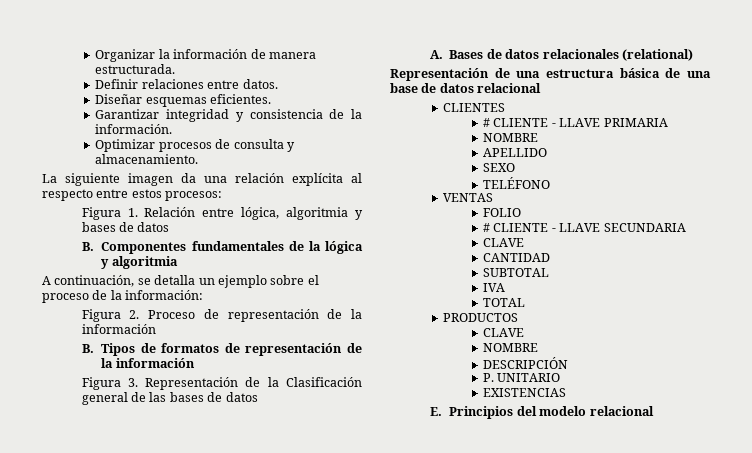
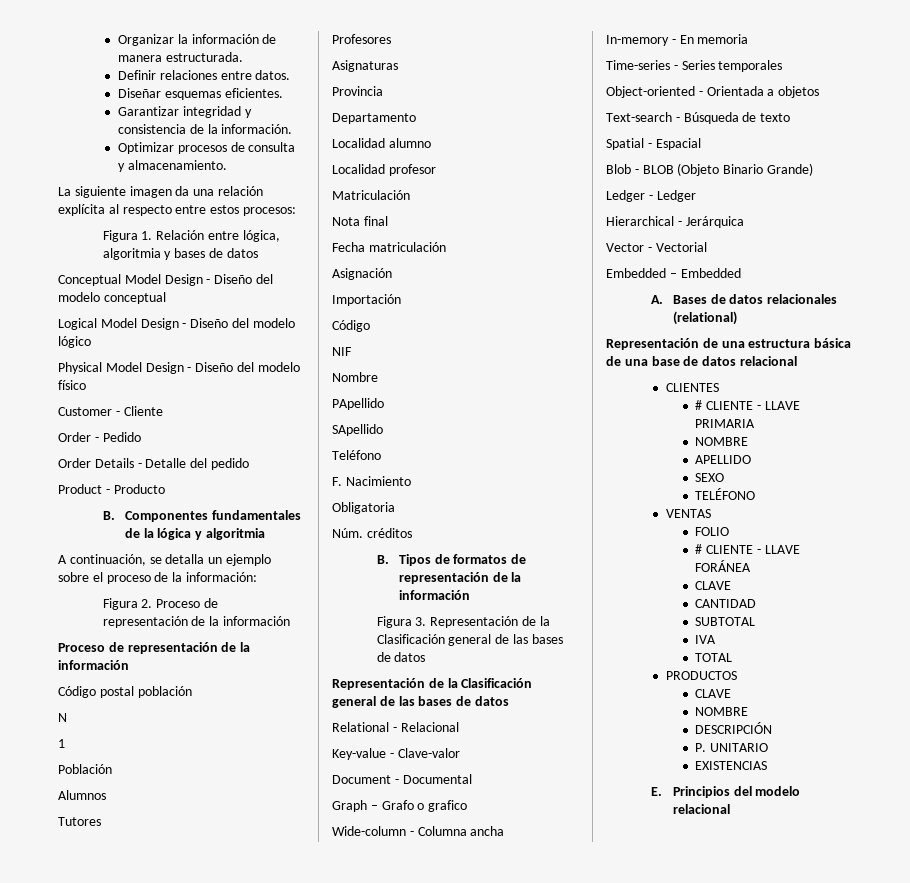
+ Conceptual Model Design - Diseño del modelo conceptual
+ Logical Model Design - Diseño del modelo lógico
+ Physical Model Design - Diseño del modelo físico
+ Customer - Cliente
+ Order - Pedido
+ Order Details - Detalle del pedido
+ Product - Producto
  Figura 2. Proceso de representación de la información
+ Proceso de representación de la información
+ Código postal población
+ N
+ 1
+ Población
+ Alumnos
+ Tutores
+ Profesores
+ Asignaturas
+ Provincia
+ Departamento
+ Localidad alumno
+ Localidad profesor
+ Matriculación
+ Nota final
+ Fecha matriculación
+ Asignación
+ Importación
+ Código
+ NIF
+ Nombre
+ PApellido
+ SApellido
+ Teléfono
+ F. Nacimiento
+ Obligatoria
+ Núm. créditos
  Figura 3. Representación de la Clasificación general de las bases de datos
+ Representación de la Clasificación general de las bases de datos
+ Relational - Relacional
+ Key-value - Clave-valor
+ Document - Documental
+ Graph – Grafo o grafico
+ Wide-column - Columna ancha
+ In-memory - En memoria
+ Time-series - Series temporales
+ Object-oriented - Orientada a objetos
+ Text-search - Búsqueda de texto
+ Spatial - Espacial
+ Blob - BLOB (Objeto Binario Grande)
+ Ledger - Ledger
+ Hierarchical - Jerárquica
+ Vector - Vectorial
+ Embedded – Embedded
- # CLIENTE - LLAVE SECUNDARIA
+ # CLIENTE - LLAVE FORÁNEA

